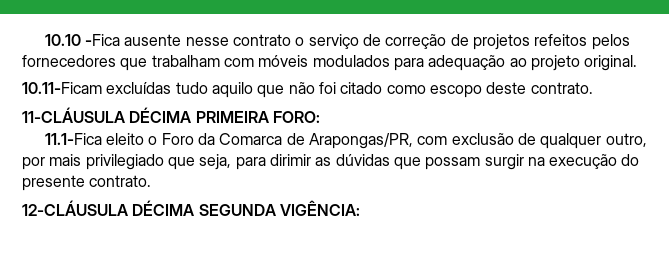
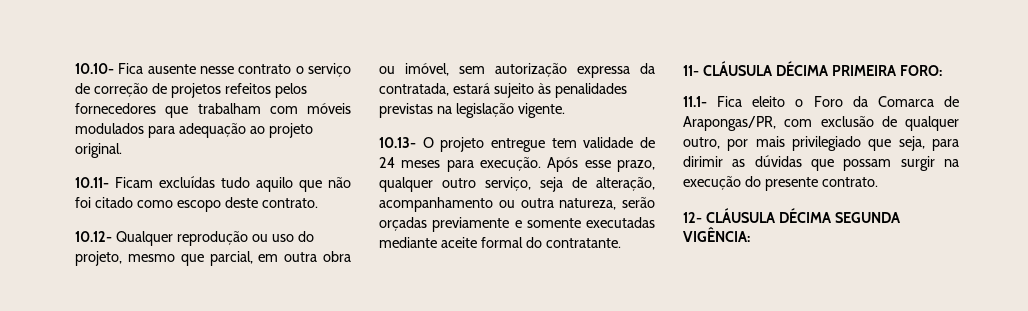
- 10.10 -Fica ausente nesse contrato o serviço de correção de projetos refeitos pelos fornecedores que trabalham com móveis modulados para adequação ao projeto original.
+ 10.10- Fica ausente nesse contrato o serviço de correção de projetos refeitos pelos fornecedores que trabalham com móveis modulados para adequação ao projeto original.
- 10.11-Ficam excluídas tudo aquilo que não foi citado como escopo deste contrato.
+ 10.11- Ficam excluídas tudo aquilo que não foi citado como escopo deste contrato.
- 11-CLÁUSULA DÉCIMA PRIMEIRA FORO:
+ 10.12- Qualquer reprodução ou uso do projeto, mesmo que parcial, em outra obra ou imóvel, sem autorização expressa da contratada, estará sujeito às penalidades previstas na legislação vigente.
+ 10.13- O projeto entregue tem validade de 24 meses para execução. Após esse prazo, qualquer outro serviço, seja de alteração, acompanhamento ou outra natureza, serão orçadas previamente e somente executadas mediante aceite formal do contratante.
+ 11- CLÁUSULA DÉCIMA PRIMEIRA FORO:
- 11.1-Fica eleito o Foro da Comarca de Arapongas/PR, com exclusão de qualquer outro, por mais privilegiado que seja, para dirimir as dúvidas que possam surgir na execução do presente contrato.
+ 11.1- Fica eleito o Foro da Comarca de Arapongas/PR, com exclusão de qualquer outro, por mais privilegiado que seja, para dirimir as dúvidas que possam surgir na execução do presente contrato.
- 12-CLÁUSULA DÉCIMA SEGUNDA VIGÊNCIA:
+ 12- CLÁUSULA DÉCIMA SEGUNDA VIGÊNCIA:

